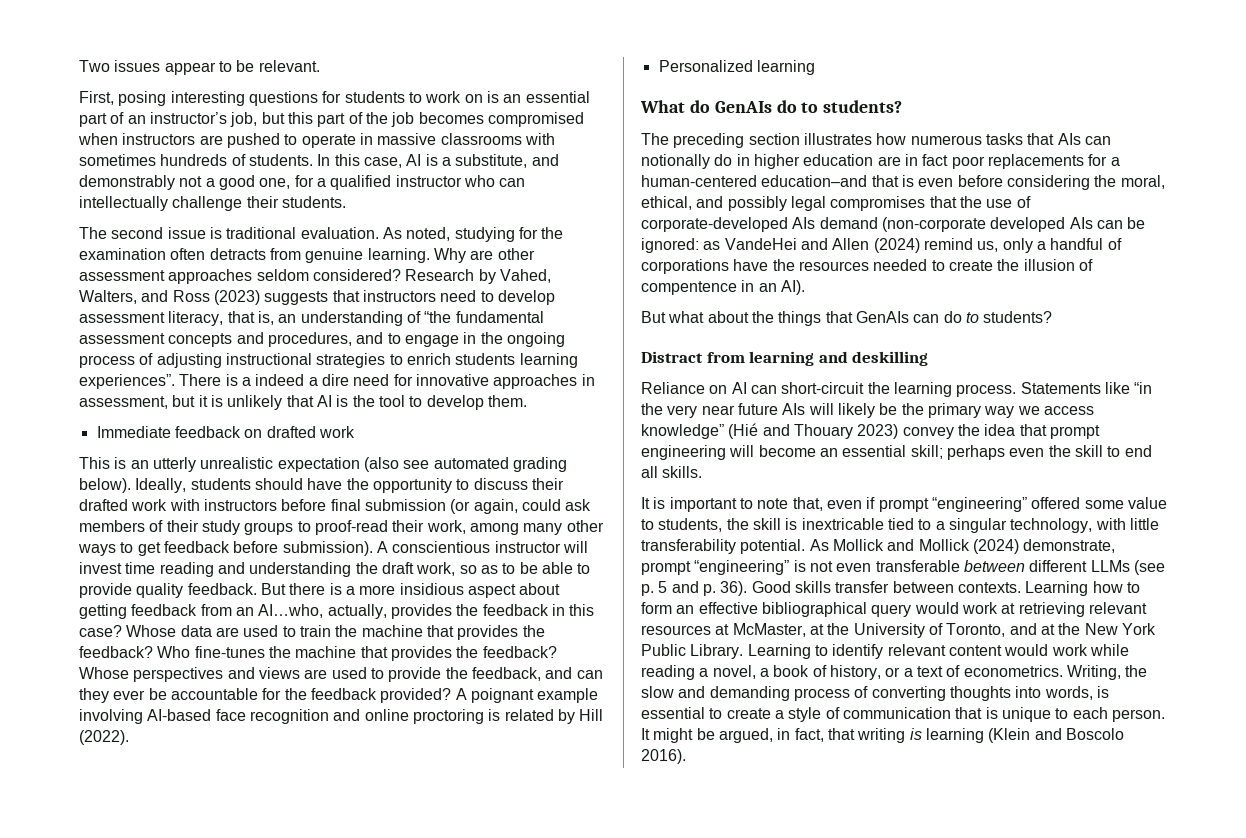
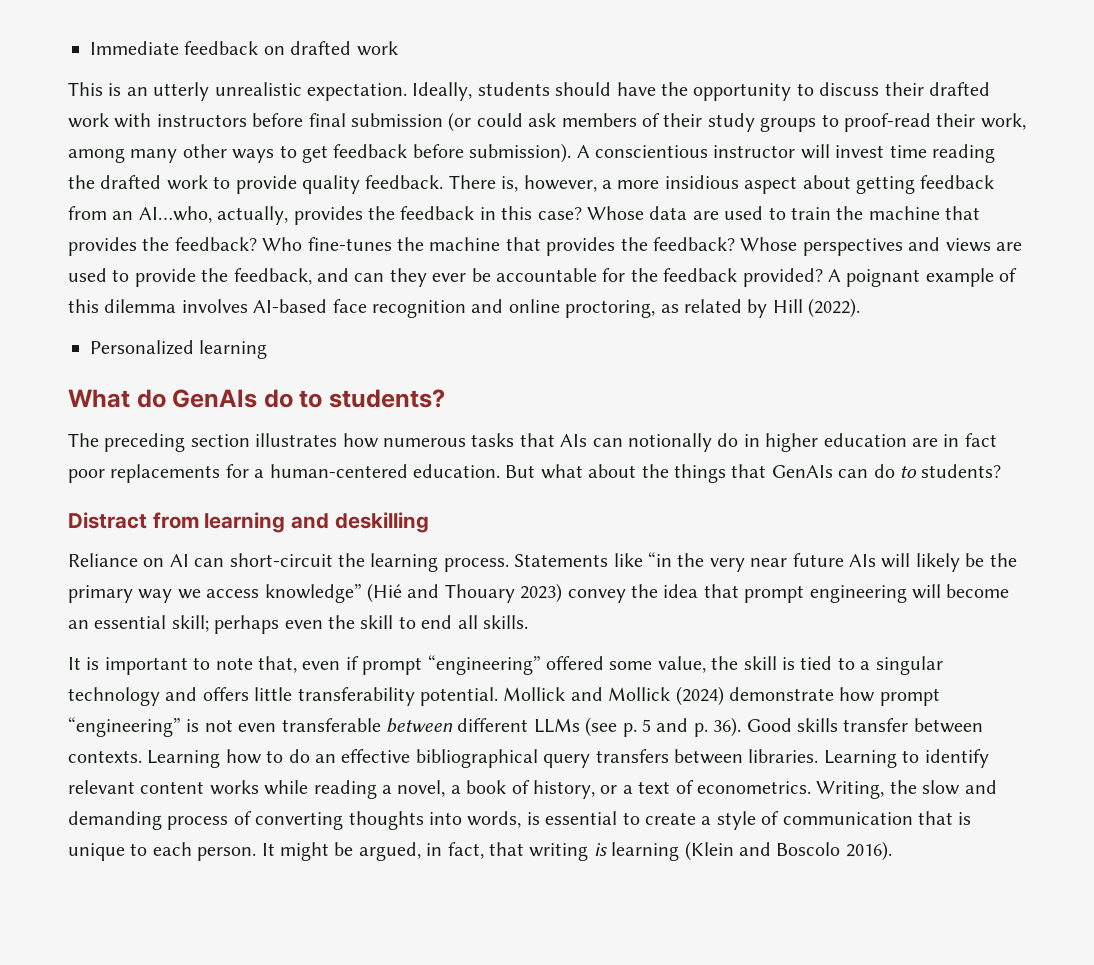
- Two issues appear to be relevant.
- First, posing interesting questions for students to work on is an essential part of an instructor’s job, but this part of the job becomes compromised when instructors are pushed to operate in massive classrooms with sometimes hundreds of students. In this case, AI is a substitute, and demonstrably not a good one, for a qualified instructor who can intellectually challenge their students.
- The second issue is traditional evaluation. As noted, studying for the examination often detracts from genuine learning. Why are other assessment approaches seldom considered? Research by Vahed, Walters, and Ross (2023) suggests that instructors need to develop assessment literacy, that is, an understanding of “the fundamental assessment concepts and procedures, and to engage in the ongoing process of adjusting instructional strategies to enrich students learning experiences”. There is a indeed a dire need for innovative approaches in assessment, but it is unlikely that AI is the tool to develop them.
- This is an utterly unrealistic expectation (also see automated grading below).
+ This is an utterly unrealistic expectation.
- Ideally, students should have the opportunity to discuss their drafted work with instructors before final submission (or again, could ask members of their study groups to proof-read their work, among many other ways to get feedback before submission).
+ Ideally, students should have the opportunity to discuss their drafted work with instructors before final submission (or could ask members of their study groups to proof-read their work, among many other ways to get feedback before submission).
- A conscientious instructor will invest time reading and understanding the draft work, so as to be able to provide quality feedback.
+ A conscientious instructor will invest time reading the drafted work to provide quality feedback.
- But there is a more insidious aspect about getting feedback from an AI…who, actually, provides the feedback in this case?
+ There is, however, a more insidious aspect about getting feedback from an AI…who, actually, provides the feedback in this case?
- A poignant example involving AI-based face recognition and online proctoring is related by Hill (2022).
+ A poignant example of this dilemma involves AI-based face recognition and online proctoring, as related by Hill (2022).
- The preceding section illustrates how numerous tasks that AIs can notionally do in higher education are in fact poor replacements for a human-centered education–and that is even before considering the moral, ethical, and possibly legal compromises that the use of corporate-developed AIs demand (non-corporate developed AIs can be ignored: as VandeHei and Allen (2024) remind us, only a handful of corporations have the resources needed to create the illusion of compentence in an AI).
- But what about the things that GenAIs can do to students?
+ The preceding section illustrates how numerous tasks that AIs can notionally do in higher education are in fact poor replacements for a human-centered education. But what about the things that GenAIs can do to students?
- It is important to note that, even if prompt “engineering” offered some value to students, the skill is inextricable tied to a singular technology, with little transferability potential.
+ It is important to note that, even if prompt “engineering” offered some value, the skill is tied to a singular technology and offers little transferability potential.
- As Mollick and Mollick (2024) demonstrate, prompt “engineering” is not even transferable between different LLMs (see p. 5 and p. 36).
+ Mollick and Mollick (2024) demonstrate how prompt “engineering” is not even transferable between different LLMs (see p. 5 and p. 36).
- Learning how to form an effective bibliographical query would work at retrieving relevant resources at McMaster, at the University of Toronto, and at the New York Public Library.
+ Learning how to do an effective bibliographical query transfers between libraries.
- Learning to identify relevant content would work while reading a novel, a book of history, or a text of econometrics.
+ Learning to identify relevant content works while reading a novel, a book of history, or a text of econometrics.

